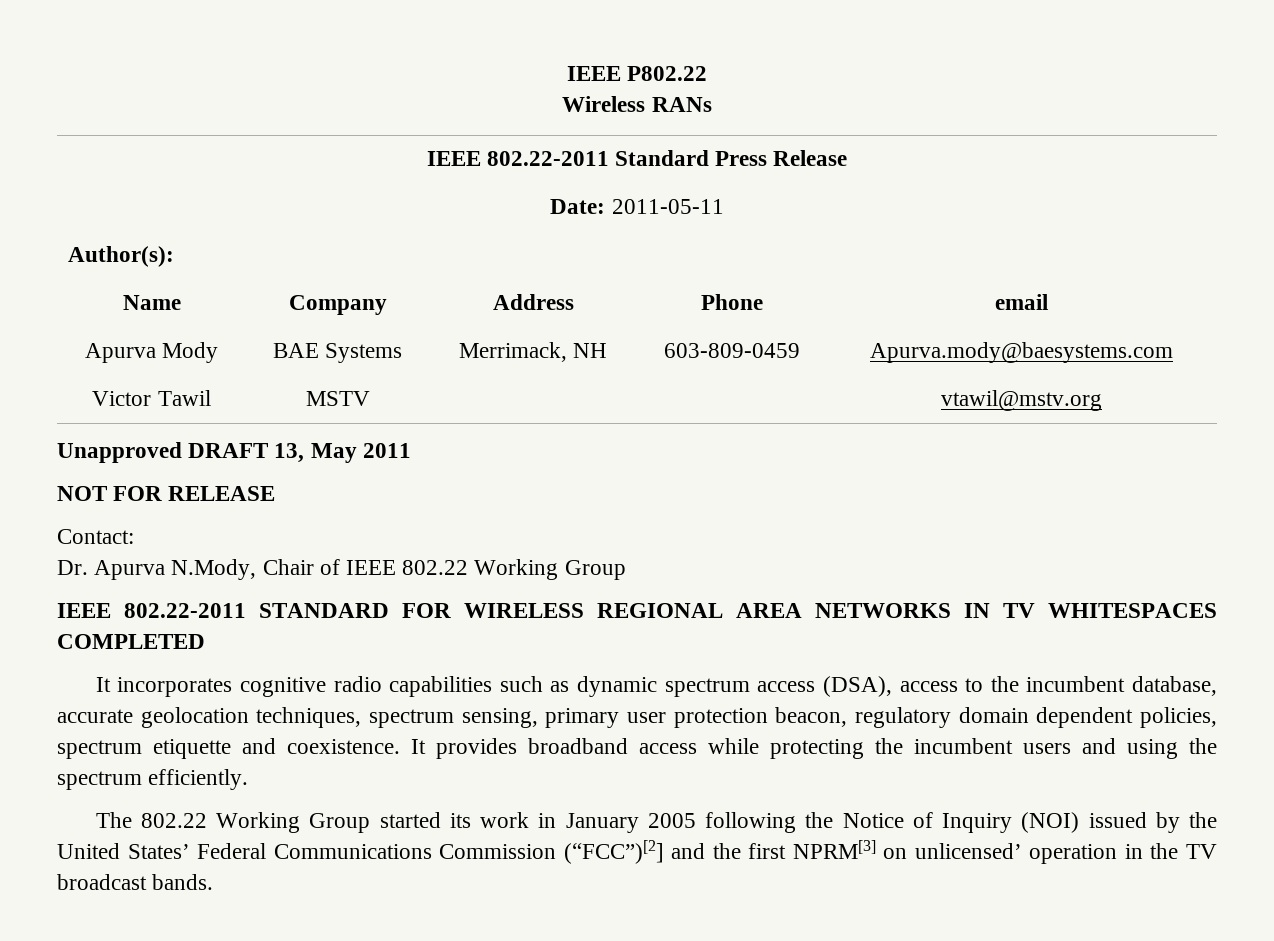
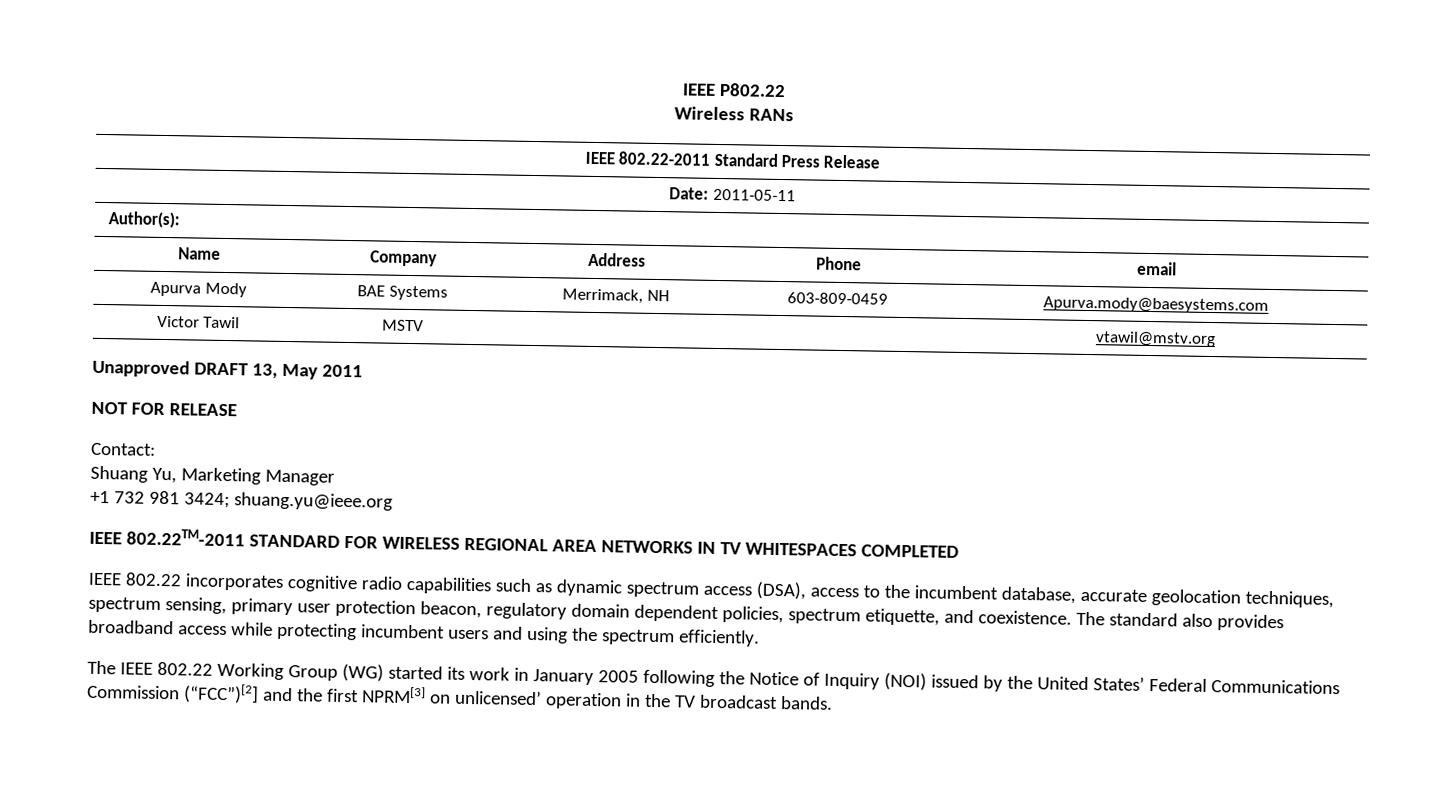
- Dr. Apurva N.Mody, Chair of IEEE 802.22 Working Group
- IEEE 802.22-2011 STANDARD FOR WIRELESS REGIONAL AREA NETWORKS IN TV WHITESPACES COMPLETED
+ Shuang Yu, Marketing Manager
+ +1 732 981 3424; shuang.yu@ieee.org
+ IEEE 802.22TM-2011 STANDARD FOR WIRELESS REGIONAL AREA NETWORKS IN TV WHITESPACES COMPLETED
- It incorporates cognitive radio capabilities such as dynamic spectrum access (DSA), access to the incumbent database, accurate geolocation techniques, spectrum sensing, primary user protection beacon, regulatory domain dependent policies, spectrum etiquette and coexistence.
+ IEEE 802.22 incorporates cognitive radio capabilities such as dynamic spectrum access (DSA), access to the incumbent database, accurate geolocation techniques, spectrum sensing, primary user protection beacon, regulatory domain dependent policies, spectrum etiquette, and coexistence.
- It provides broadband access while protecting the incumbent users and using the spectrum efficiently.
+ The standard also provides broadband access while protecting incumbent users and using the spectrum efficiently.
- The 802.22 Working Group started its work in January 2005 following the Notice of Inquiry (NOI) issued by the United States’ Federal Communications Commission (“FCC”)[2] and the first NPRM[3] on unlicensed’ operation in the TV broadcast bands.
+ The IEEE 802.22 Working Group (WG) started its work in January 2005 following the Notice of Inquiry (NOI) issued by the United States’ Federal Communications Commission (“FCC”)[2] and the first NPRM[3] on unlicensed’ operation in the TV broadcast bands.

